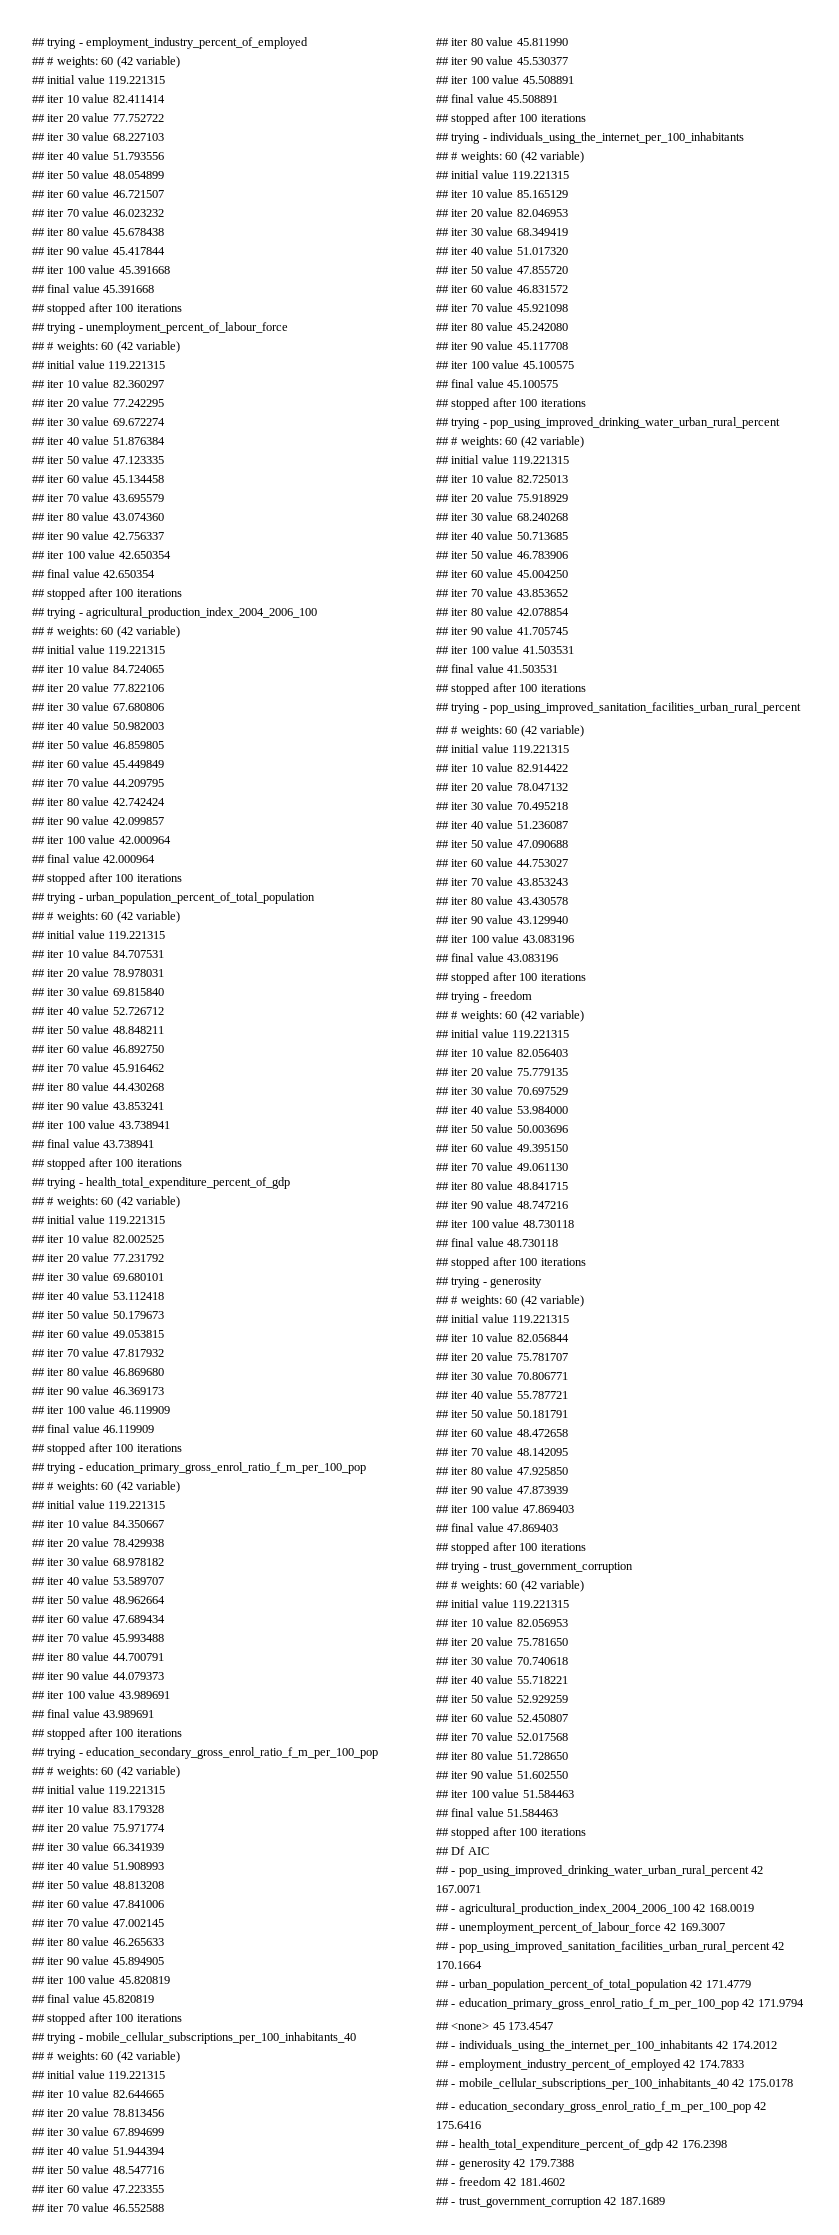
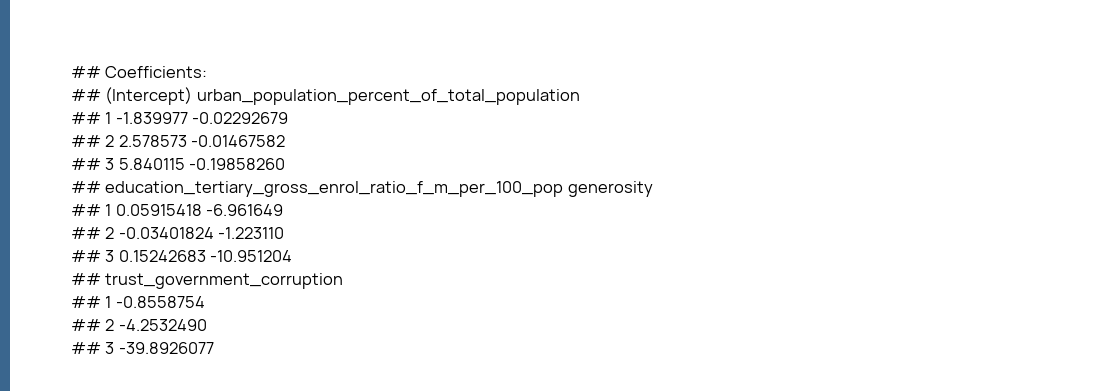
- ## trying - employment_industry_percent_of_employed
- ## # weights: 60 (42 variable)
- ## initial value 119.221315
- ## iter 10 value 82.411414
- ## iter 20 value 77.752722
- ## iter 30 value 68.227103
- ## iter 40 value 51.793556
- ## iter 50 value 48.054899
- ## iter 60 value 46.721507
- ## iter 70 value 46.023232
- ## iter 80 value 45.678438
- ## iter 90 value 45.417844
- ## iter 100 value 45.391668
- ## final value 45.391668
- ## stopped after 100 iterations
- ## trying - unemployment_percent_of_labour_force
- ## # weights: 60 (42 variable)
- ## initial value 119.221315
- ## iter 10 value 82.360297
- ## iter 20 value 77.242295
- ## iter 30 value 69.672274
- ## iter 40 value 51.876384
- ## iter 50 value 47.123335
- ## iter 60 value 45.134458
- ## iter 70 value 43.695579
- ## iter 80 value 43.074360
- ## iter 90 value 42.756337
- ## iter 100 value 42.650354
- ## final value 42.650354
- ## stopped after 100 iterations
- ## trying - agricultural_production_index_2004_2006_100
- ## # weights: 60 (42 variable)
- ## initial value 119.221315
- ## iter 10 value 84.724065
- ## iter 20 value 77.822106
- ## iter 30 value 67.680806
- ## iter 40 value 50.982003
- ## iter 50 value 46.859805
- ## iter 60 value 45.449849
- ## iter 70 value 44.209795
- ## iter 80 value 42.742424
- ## iter 90 value 42.099857
- ## iter 100 value 42.000964
- ## final value 42.000964
- ## stopped after 100 iterations
- ## trying - urban_population_percent_of_total_population
- ## # weights: 60 (42 variable)
- ## initial value 119.221315
- ## iter 10 value 84.707531
- ## iter 20 value 78.978031
- ## iter 30 value 69.815840
- ## iter 40 value 52.726712
- ## iter 50 value 48.848211
- ## iter 60 value 46.892750
- ## iter 70 value 45.916462
- ## iter 80 value 44.430268
- ## iter 90 value 43.853241
- ## iter 100 value 43.738941
- ## final value 43.738941
- ## stopped after 100 iterations
- ## trying - health_total_expenditure_percent_of_gdp
- ## # weights: 60 (42 variable)
- ## initial value 119.221315
- ## iter 10 value 82.002525
- ## iter 20 value 77.231792
- ## iter 30 value 69.680101
- ## iter 40 value 53.112418
- ## iter 50 value 50.179673
- ## iter 60 value 49.053815
- ## iter 70 value 47.817932
- ## iter 80 value 46.869680
- ## iter 90 value 46.369173
- ## iter 100 value 46.119909
- ## final value 46.119909
- ## stopped after 100 iterations
- ## trying - education_primary_gross_enrol_ratio_f_m_per_100_pop
- ## # weights: 60 (42 variable)
- ## initial value 119.221315
- ## iter 10 value 84.350667
- ## iter 20 value 78.429938
- ## iter 30 value 68.978182
- ## iter 40 value 53.589707
- ## iter 50 value 48.962664
- ## iter 60 value 47.689434
- ## iter 70 value 45.993488
- ## iter 80 value 44.700791
- ## iter 90 value 44.079373
- ## iter 100 value 43.989691
- ## final value 43.989691
- ## stopped after 100 iterations
- ## trying - education_secondary_gross_enrol_ratio_f_m_per_100_pop
- ## # weights: 60 (42 variable)
- ## initial value 119.221315
- ## iter 10 value 83.179328
- ## iter 20 value 75.971774
- ## iter 30 value 66.341939
- ## iter 40 value 51.908993
- ## iter 50 value 48.813208
- ## iter 60 value 47.841006
- ## iter 70 value 47.002145
- ## iter 80 value 46.265633
- ## iter 90 value 45.894905
- ## iter 100 value 45.820819
- ## final value 45.820819
- ## stopped after 100 iterations
- ## trying - mobile_cellular_subscriptions_per_100_inhabitants_40
- ## # weights: 60 (42 variable)
- ## initial value 119.221315
- ## iter 10 value 82.644665
- ## iter 20 value 78.813456
- ## iter 30 value 67.894699
- ## iter 40 value 51.944394
- ## iter 50 value 48.547716
- ## iter 60 value 47.223355
- ## iter 70 value 46.552588
- ## iter 80 value 45.811990
- ## iter 90 value 45.530377
- ## iter 100 value 45.508891
- ## final value 45.508891
- ## stopped after 100 iterations
- ## trying - individuals_using_the_internet_per_100_inhabitants
- ## # weights: 60 (42 variable)
- ## initial value 119.221315
- ## iter 10 value 85.165129
- ## iter 20 value 82.046953
- ## iter 30 value 68.349419
- ## iter 40 value 51.017320
- ## iter 50 value 47.855720
- ## iter 60 value 46.831572
- ## iter 70 value 45.921098
- ## iter 80 value 45.242080
- ## iter 90 value 45.117708
- ## iter 100 value 45.100575
- ## final value 45.100575
- ## stopped after 100 iterations
- ## trying - pop_using_improved_drinking_water_urban_rural_percent
- ## # weights: 60 (42 variable)
- ## initial value 119.221315
- ## iter 10 value 82.725013
- ## iter 20 value 75.918929
- ## iter 30 value 68.240268
- ## iter 40 value 50.713685
- ## iter 50 value 46.783906
- ## iter 60 value 45.004250
- ## iter 70 value 43.853652
- ## iter 80 value 42.078854
- ## iter 90 value 41.705745
- ## iter 100 value 41.503531
- ## final value 41.503531
- ## stopped after 100 iterations
- ## trying - pop_using_improved_sanitation_facilities_urban_rural_percent
- ## # weights: 60 (42 variable)
- ## initial value 119.221315
- ## iter 10 value 82.914422
- ## iter 20 value 78.047132
- ## iter 30 value 70.495218
- ## iter 40 value 51.236087
- ## iter 50 value 47.090688
- ## iter 60 value 44.753027
- ## iter 70 value 43.853243
- ## iter 80 value 43.430578
- ## iter 90 value 43.129940
- ## iter 100 value 43.083196
- ## final value 43.083196
- ## stopped after 100 iterations
- ## trying - freedom
- ## # weights: 60 (42 variable)
- ## initial value 119.221315
- ## iter 10 value 82.056403
- ## iter 20 value 75.779135
- ## iter 30 value 70.697529
- ## iter 40 value 53.984000
- ## iter 50 value 50.003696
- ## iter 60 value 49.395150
- ## iter 70 value 49.061130
- ## iter 80 value 48.841715
- ## iter 90 value 48.747216
- ## iter 100 value 48.730118
- ## final value 48.730118
- ## stopped after 100 iterations
- ## trying - generosity
- ## # weights: 60 (42 variable)
- ## initial value 119.221315
- ## iter 10 value 82.056844
- ## iter 20 value 75.781707
- ## iter 30 value 70.806771
- ## iter 40 value 55.787721
- ## iter 50 value 50.181791
- ## iter 60 value 48.472658
- ## iter 70 value 48.142095
- ## iter 80 value 47.925850
- ## iter 90 value 47.873939
- ## iter 100 value 47.869403
- ## final value 47.869403
- ## stopped after 100 iterations
- ## trying - trust_government_corruption
- ## # weights: 60 (42 variable)
- ## initial value 119.221315
- ## iter 10 value 82.056953
- ## iter 20 value 75.781650
- ## iter 30 value 70.740618
- ## iter 40 value 55.718221
- ## iter 50 value 52.929259
- ## iter 60 value 52.450807
- ## iter 70 value 52.017568
- ## iter 80 value 51.728650
- ## iter 90 value 51.602550
- ## iter 100 value 51.584463
- ## final value 51.584463
- ## stopped after 100 iterations
- ## Df AIC
- ## - pop_using_improved_drinking_water_urban_rural_percent 42 167.0071
- ## - agricultural_production_index_2004_2006_100 42 168.0019
- ## - unemployment_percent_of_labour_force 42 169.3007
- ## - pop_using_improved_sanitation_facilities_urban_rural_percent 42 170.1664
- ## - urban_population_percent_of_total_population 42 171.4779
- ## - education_primary_gross_enrol_ratio_f_m_per_100_pop 42 171.9794
- ## <none> 45 173.4547
- ## - individuals_using_the_internet_per_100_inhabitants 42 174.2012
- ## - employment_industry_percent_of_employed 42 174.7833
- ## - mobile_cellular_subscriptions_per_100_inhabitants_40 42 175.0178
- ## - education_secondary_gross_enrol_ratio_f_m_per_100_pop 42 175.6416
- ## - health_total_expenditure_percent_of_gdp 42 176.2398
- ## - generosity 42 179.7388
- ## - freedom 42 181.4602
- ## - trust_government_corruption 42 187.1689
+ ## Coefficients:
+ ## (Intercept) urban_population_percent_of_total_population
+ ## 1 -1.839977 -0.02292679
+ ## 2 2.578573 -0.01467582
+ ## 3 5.840115 -0.19858260
+ ## education_tertiary_gross_enrol_ratio_f_m_per_100_pop generosity
+ ## 1 0.05915418 -6.961649
+ ## 2 -0.03401824 -1.223110
+ ## 3 0.15242683 -10.951204
+ ## trust_government_corruption
+ ## 1 -0.8558754
+ ## 2 -4.2532490
+ ## 3 -39.8926077

